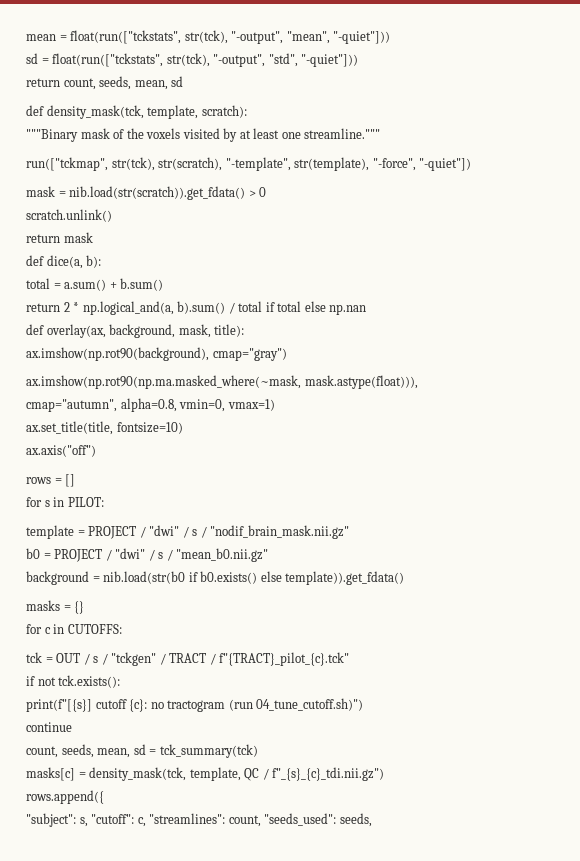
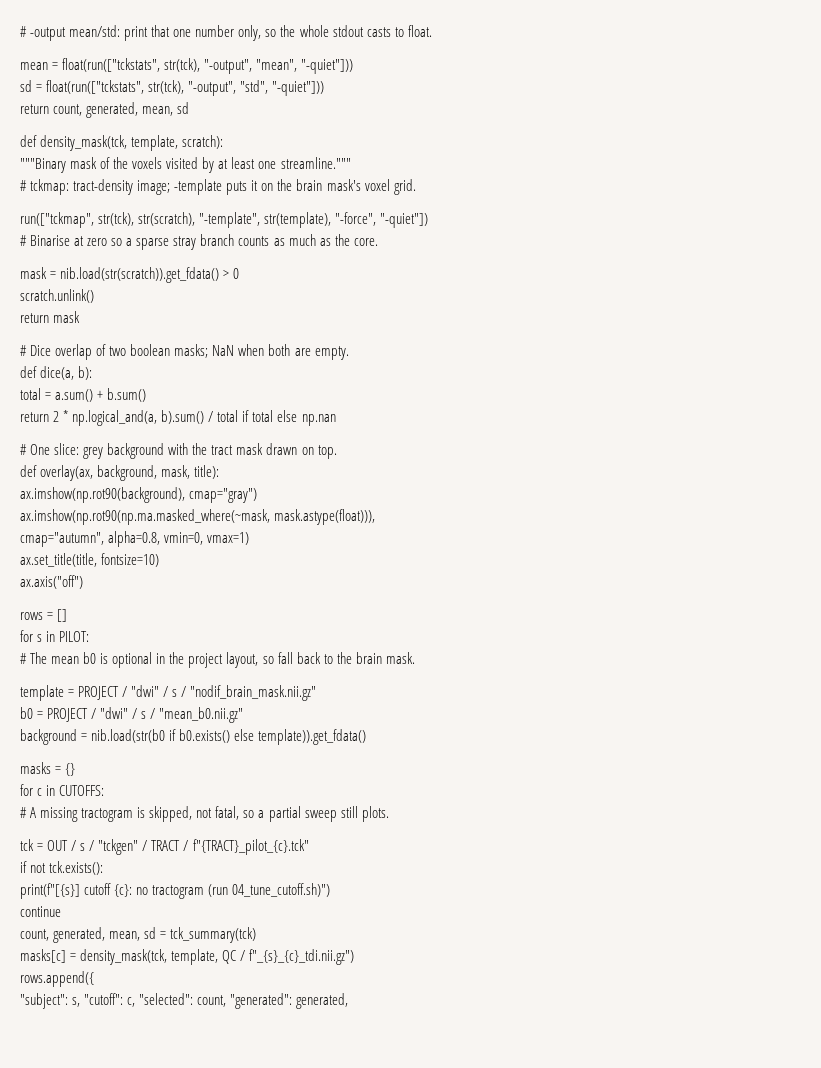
+ # -output mean/std: print that one number only, so the whole stdout casts to float.
- return count, seeds, mean, sd
+ return count, generated, mean, sd
+ # tckmap: tract-density image; -template puts it on the brain mask's voxel grid.
+ # Binarise at zero so a sparse stray branch counts as much as the core.
+ # Dice overlap of two boolean masks; NaN when both are empty.
+ # One slice: grey background with the tract mask drawn on top.
+ # The mean b0 is optional in the project layout, so fall back to the brain mask.
+ # A missing tractogram is skipped, not fatal, so a partial sweep still plots.
- count, seeds, mean, sd = tck_summary(tck)
+ count, generated, mean, sd = tck_summary(tck)
- "subject": s, "cutoff": c, "streamlines": count, "seeds_used": seeds,
+ "subject": s, "cutoff": c, "selected": count, "generated": generated,

